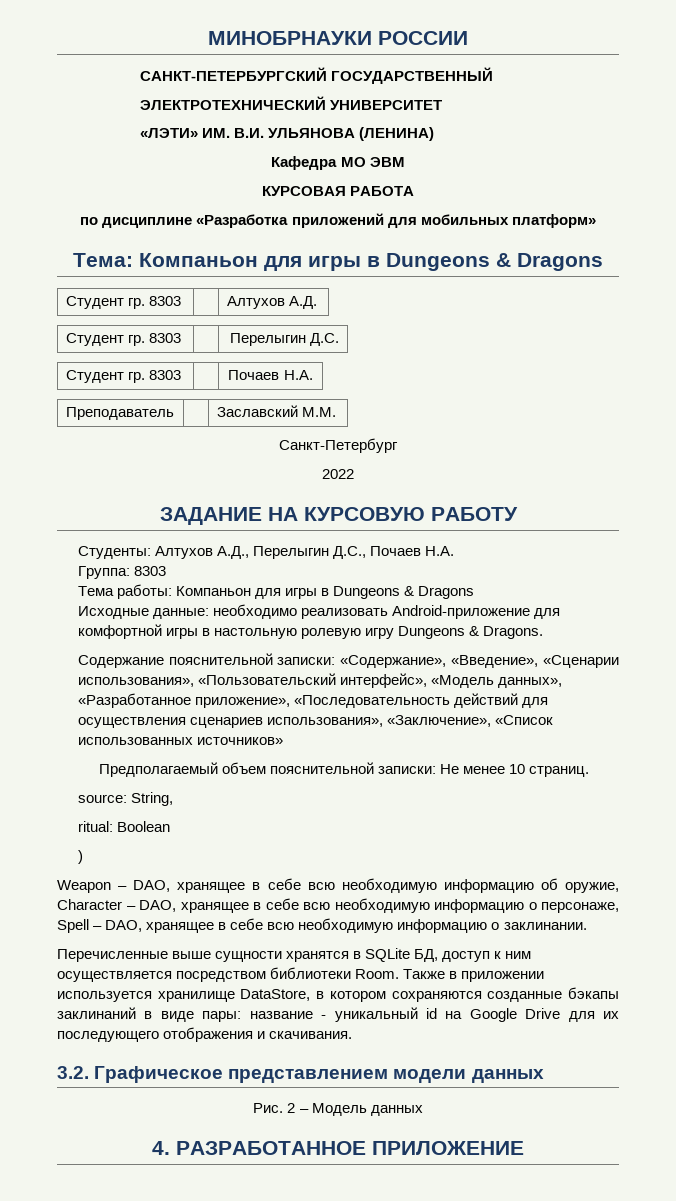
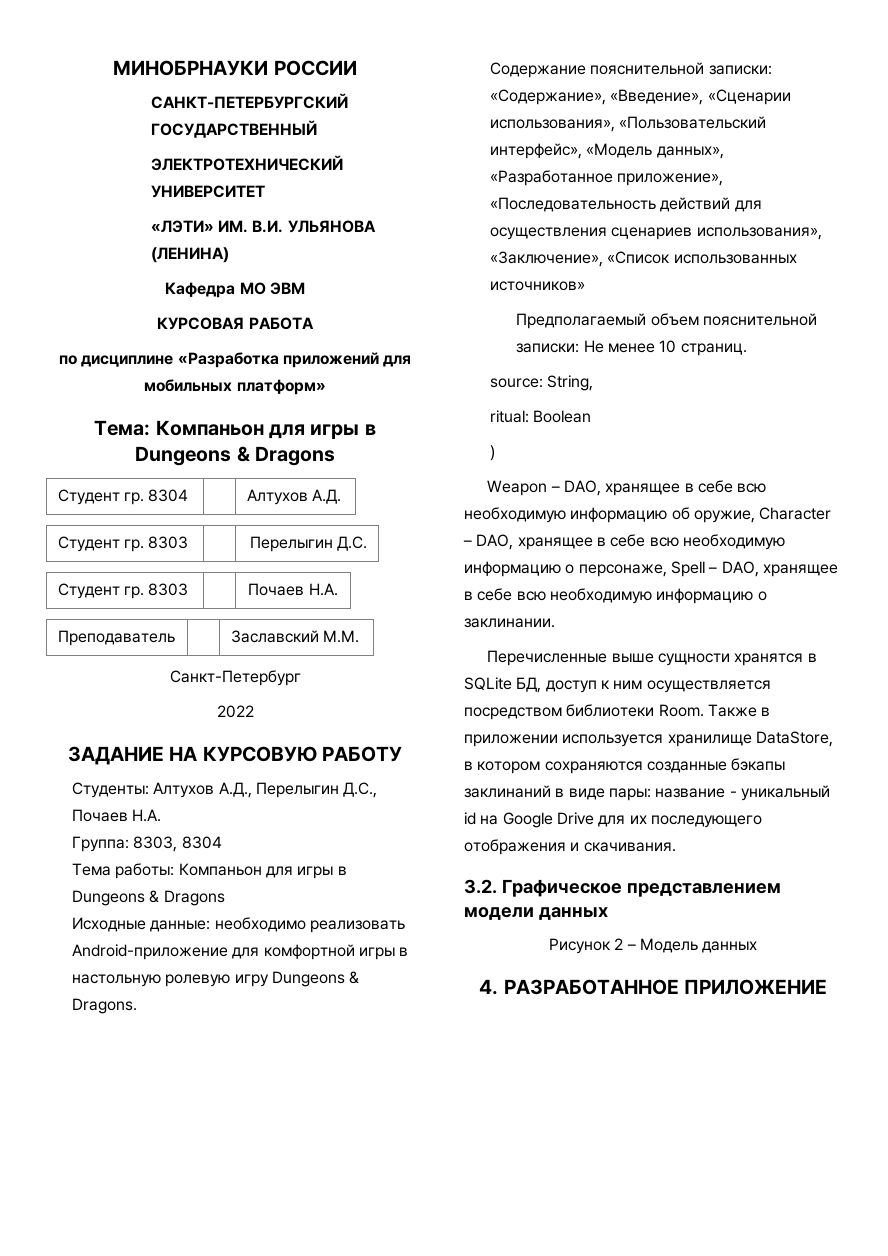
- Студент гр. 8303 | | Алтухов А.Д.
+ Студент гр. 8304 | | Алтухов А.Д.
- Группа: 8303
+ Группа: 8303, 8304
- Рис. 2 – Модель данных
+ Рисунок 2 – Модель данных

